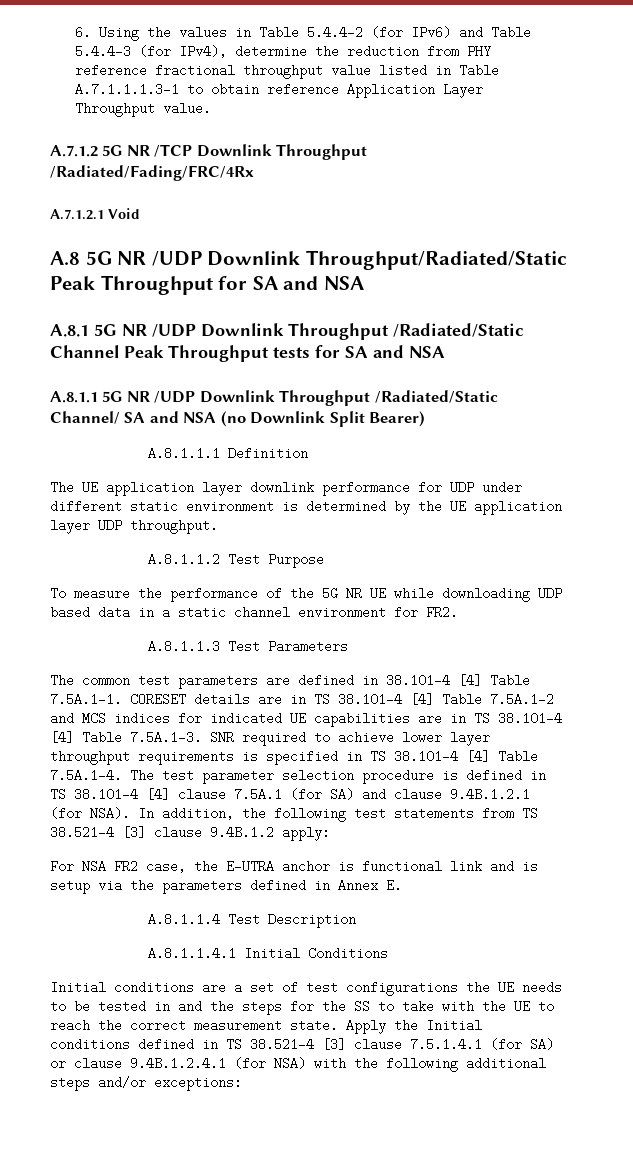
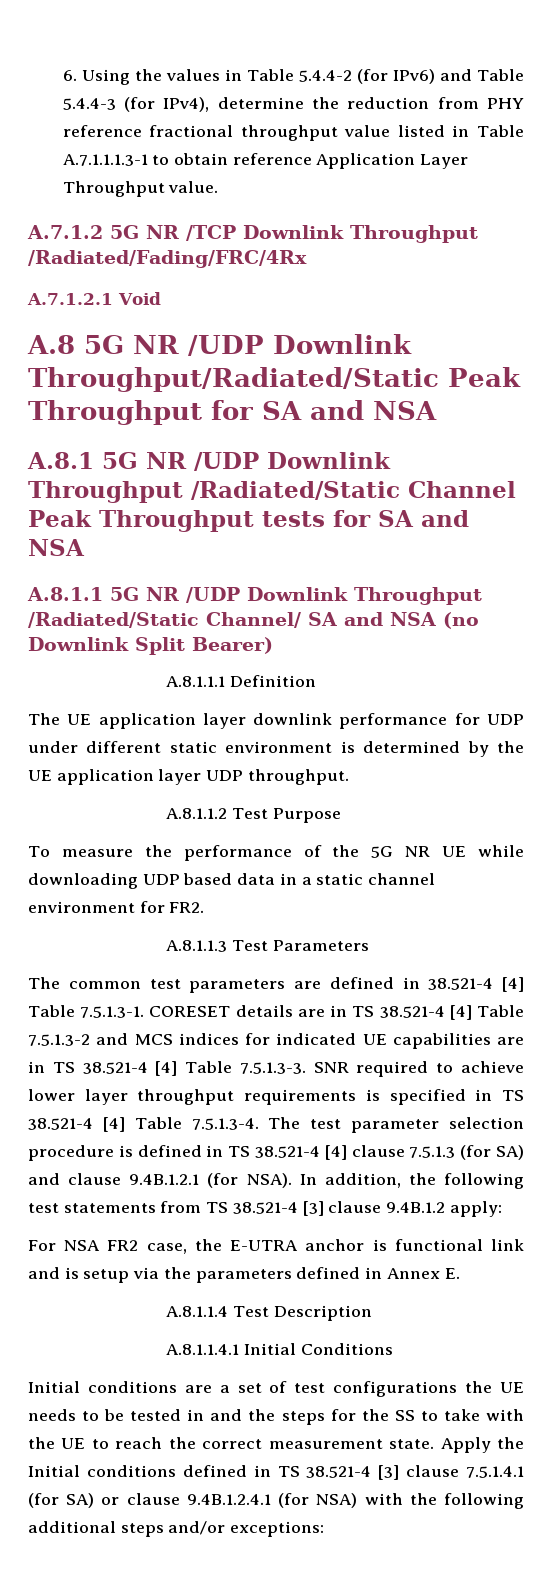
- The common test parameters are defined in 38.101-4 [4] Table 7.5A.1-1. CORESET details are in TS 38.101-4 [4] Table 7.5A.1-2 and MCS indices for indicated UE capabilities are in TS 38.101-4 [4] Table 7.5A.1-3. SNR required to achieve lower layer throughput requirements is specified in TS 38.101-4 [4] Table 7.5A.1-4. The test parameter selection procedure is defined in TS 38.101-4 [4] clause 7.5A.1 (for SA) and clause 9.4B.1.2.1 (for NSA).
+ The common test parameters are defined in 38.521-4 [4] Table 7.5.1.3-1. CORESET details are in TS 38.521-4 [4] Table 7.5.1.3-2 and MCS indices for indicated UE capabilities are in TS 38.521-4 [4] Table 7.5.1.3-3. SNR required to achieve lower layer throughput requirements is specified in TS 38.521-4 [4] Table 7.5.1.3-4. The test parameter selection procedure is defined in TS 38.521-4 [4] clause 7.5.1.3 (for SA) and clause 9.4B.1.2.1 (for NSA).

